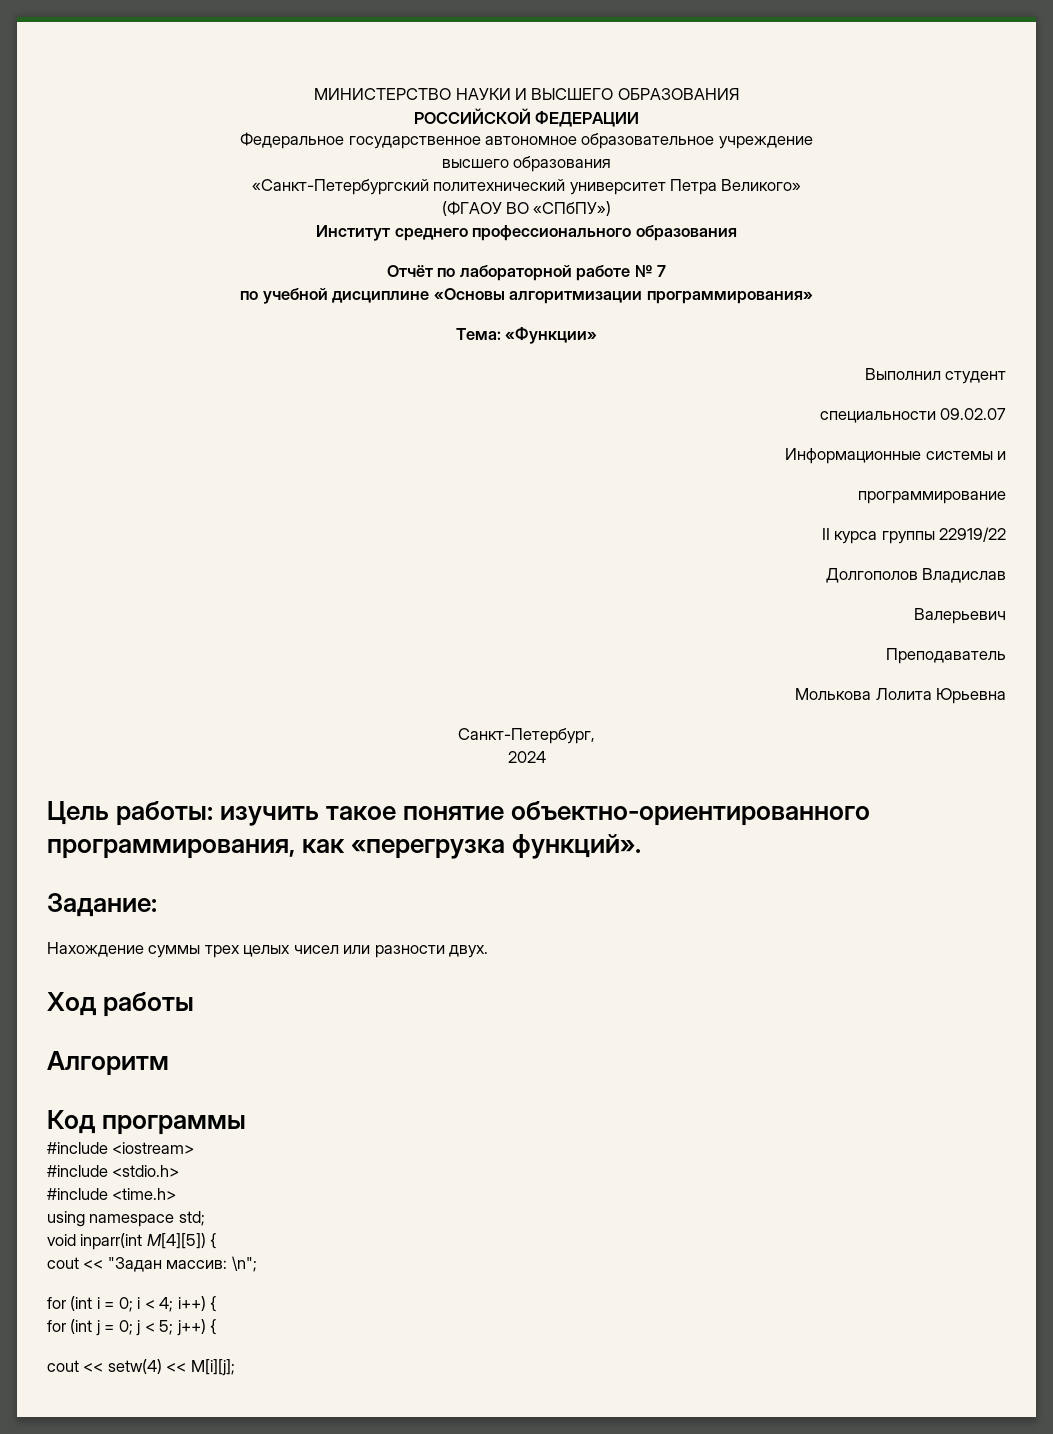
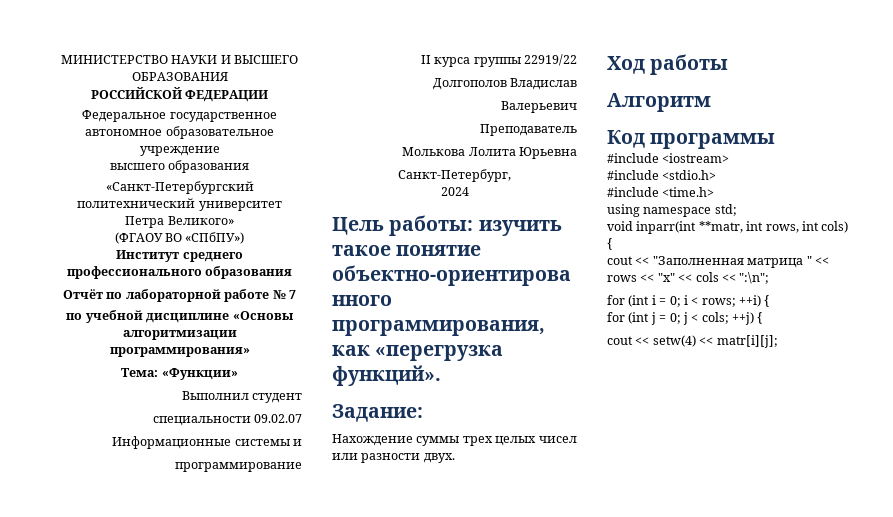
- void inparr(int M[4][5]) {
- cout << "Задан массив: \n";
+ void inparr(int **matr, int rows, int cols) {
+ cout << "Заполненная матрица " << rows << "x" << cols << ":\n";
- for (int i = 0; i < 4; i++) {
+ for (int i = 0; i < rows; ++i) {
- for (int j = 0; j < 5; j++) {
+ for (int j = 0; j < cols; ++j) {
- cout << setw(4) << M[i][j];
+ cout << setw(4) << matr[i][j];

